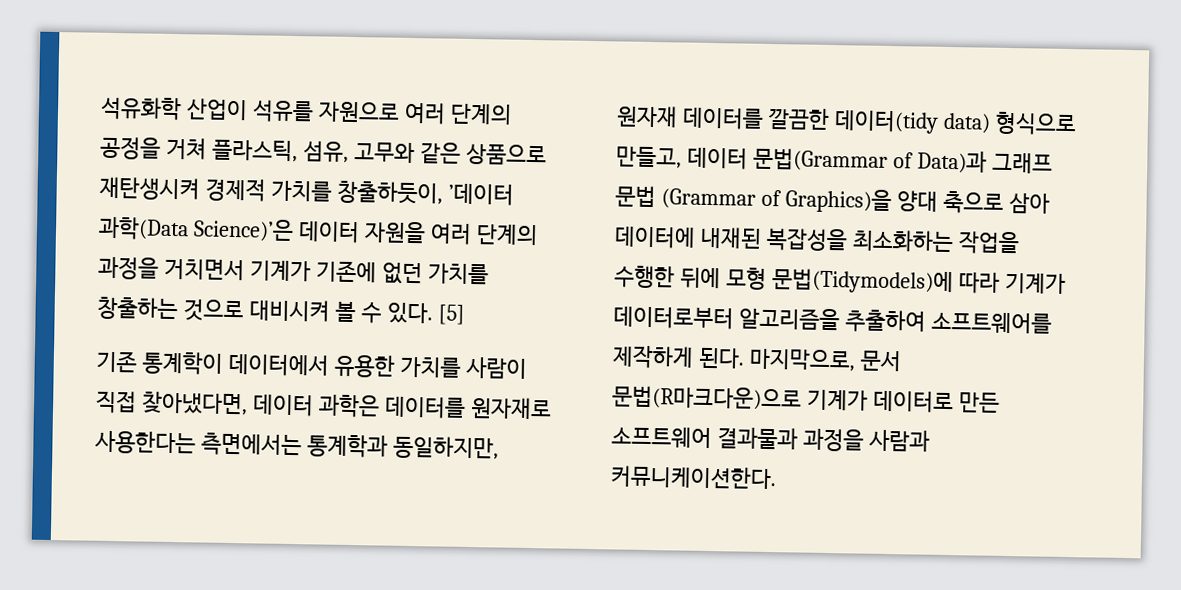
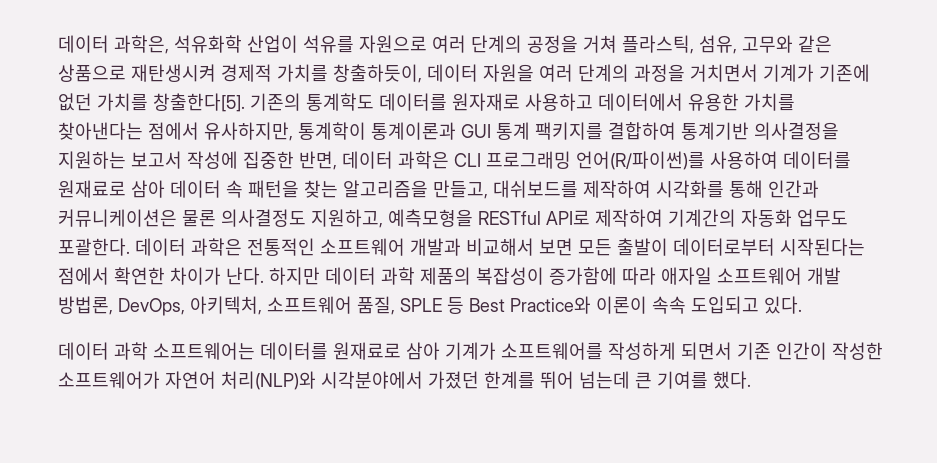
- 석유화학 산업이 석유를 자원으로 여러 단계의 공정을 거쳐 플라스틱, 섬유, 고무와 같은 상품으로 재탄생시켜 경제적 가치를 창출하듯이, ’데이터 과학(Data Science)’은 데이터 자원을 여러 단계의 과정을 거치면서 기계가 기존에 없던 가치를 창출하는 것으로 대비시켜 볼 수 있다. [5]
- 기존 통계학이 데이터에서 유용한 가치를 사람이 직접 찾아냈다면, 데이터 과학은 데이터를 원자재로 사용한다는 측면에서는 통계학과 동일하지만, 원자재 데이터를 깔끔한 데이터(tidy data) 형식으로 만들고, 데이터 문법(Grammar of Data)과 그래프 문법 (Grammar of Graphics)을 양대 축으로 삼아 데이터에 내재된 복잡성을 최소화하는 작업을 수행한 뒤에 모형 문법(Tidymodels)에 따라 기계가 데이터로부터 알고리즘을 추출하여 소프트웨어를 제작하게 된다. 마지막으로, 문서 문법(R마크다운)으로 기계가 데이터로 만든 소프트웨어 결과물과 과정을 사람과 커뮤니케이션한다.
+ 데이터 과학은, 석유화학 산업이 석유를 자원으로 여러 단계의 공정을 거쳐 플라스틱, 섬유, 고무와 같은 상품으로 재탄생시켜 경제적 가치를 창출하듯이, 데이터 자원을 여러 단계의 과정을 거치면서 기계가 기존에 없던 가치를 창출한다[5]. 기존의 통계학도 데이터를 원자재로 사용하고 데이터에서 유용한 가치를 찾아낸다는 점에서 유사하지만, 통계학이 통계이론과 GUI 통계 팩키지를 결합하여 통계기반 의사결정을 지원하는 보고서 작성에 집중한 반면, 데이터 과학은 CLI 프로그래밍 언어(R/파이썬)를 사용하여 데이터를 원재료로 삼아 데이터 속 패턴을 찾는 알고리즘을 만들고, 대쉬보드를 제작하여 시각화를 통해 인간과 커뮤니케이션은 물론 의사결정도 지원하고, 예측모형을 RESTful API로 제작하여 기계간의 자동화 업무도 포괄한다. 데이터 과학은 전통적인 소프트웨어 개발과 비교해서 보면 모든 출발이 데이터로부터 시작된다는 점에서 확연한 차이가 난다. 하지만 데이터 과학 제품의 복잡성이 증가함에 따라 애자일 소프트웨어 개발 방법론, DevOps, 아키텍처, 소프트웨어 품질, SPLE 등 Best Practice와 이론이 속속 도입되고 있다.
+ 데이터 과학 소프트웨어는 데이터를 원재료로 삼아 기계가 소프트웨어를 작성하게 되면서 기존 인간이 작성한 소프트웨어가 자연어 처리(NLP)와 시각분야에서 가졌던 한계를 뛰어 넘는데 큰 기여를 했다.

